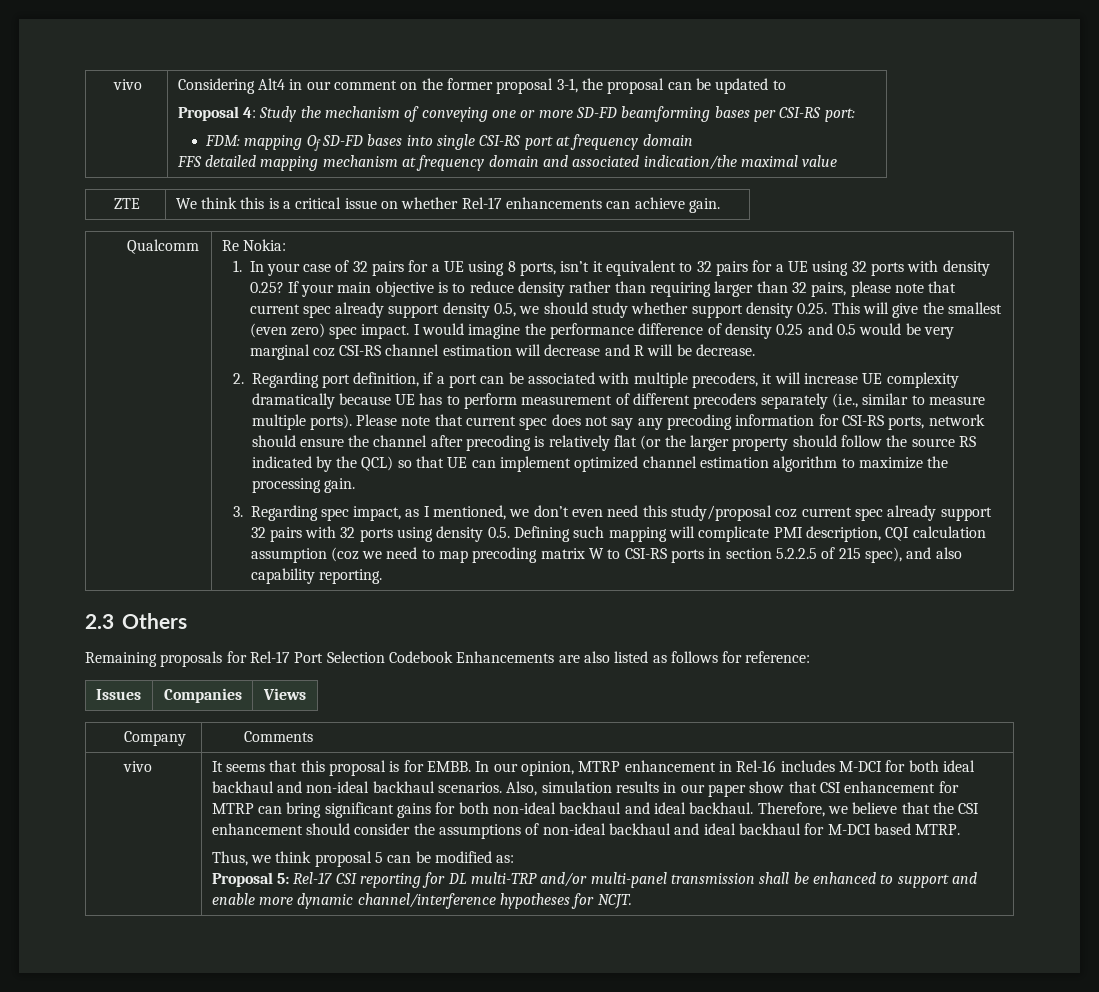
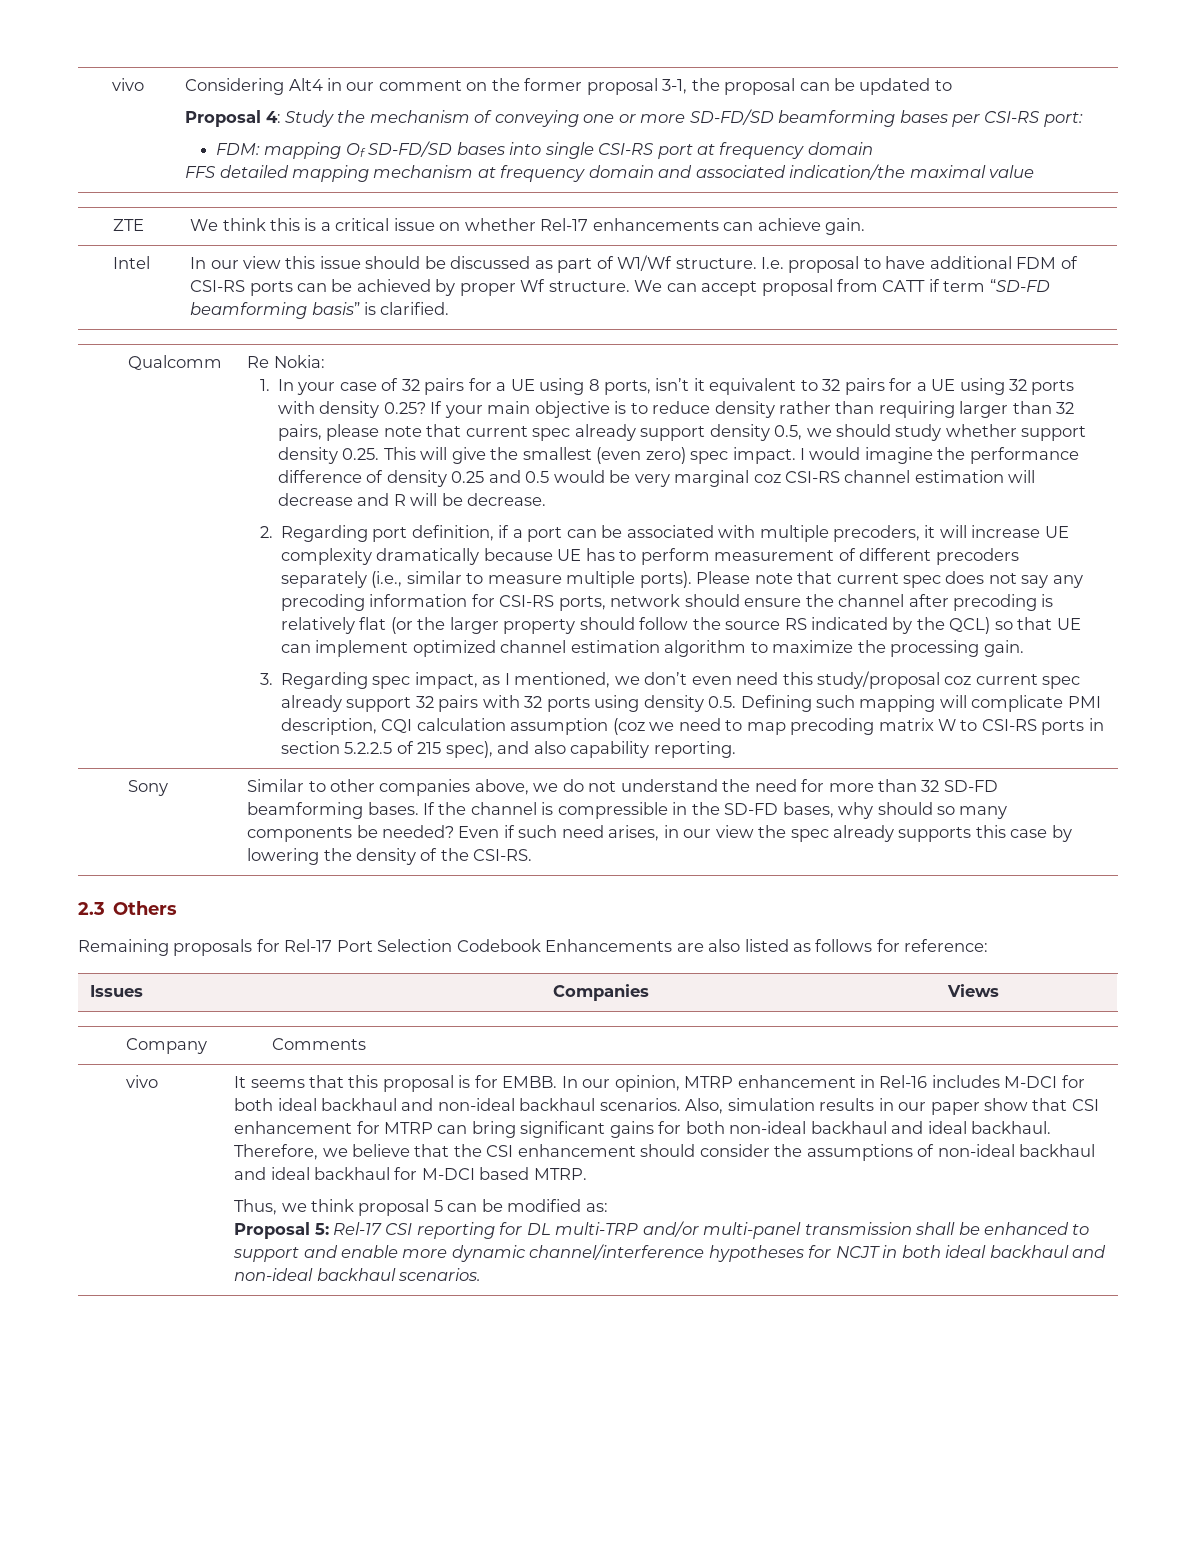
- Proposal 4: Study the mechanism of conveying one or more SD-FD beamforming bases per CSI-RS port:
+ Proposal 4: Study the mechanism of conveying one or more SD-FD/SD beamforming bases per CSI-RS port:
- FDM: mapping Of SD-FD bases into single CSI-RS port at frequency domain
+ FDM: mapping Of SD-FD/SD bases into single CSI-RS port at frequency domain
+ Intel | In our view this issue should be discussed as part of W1/Wf structure. I.e. proposal to have additional FDM of CSI-RS ports can be achieved by proper Wf structure. We can accept proposal from CATT if term “SD-FD beamforming basis” is clarified.
+ Sony | Similar to other companies above, we do not understand the need for more than 32 SD-FD beamforming bases. If the channel is compressible in the SD-FD bases, why should so many components be needed? Even if such need arises, in our view the spec already supports this case by lowering the density of the CSI-RS.
- Proposal 5: Rel-17 CSI reporting for DL multi-TRP and/or multi-panel transmission shall be enhanced to support and enable more dynamic channel/interference hypotheses for NCJT.
+ Proposal 5: Rel-17 CSI reporting for DL multi-TRP and/or multi-panel transmission shall be enhanced to support and enable more dynamic channel/interference hypotheses for NCJT in both ideal backhaul and non-ideal backhaul scenarios.

